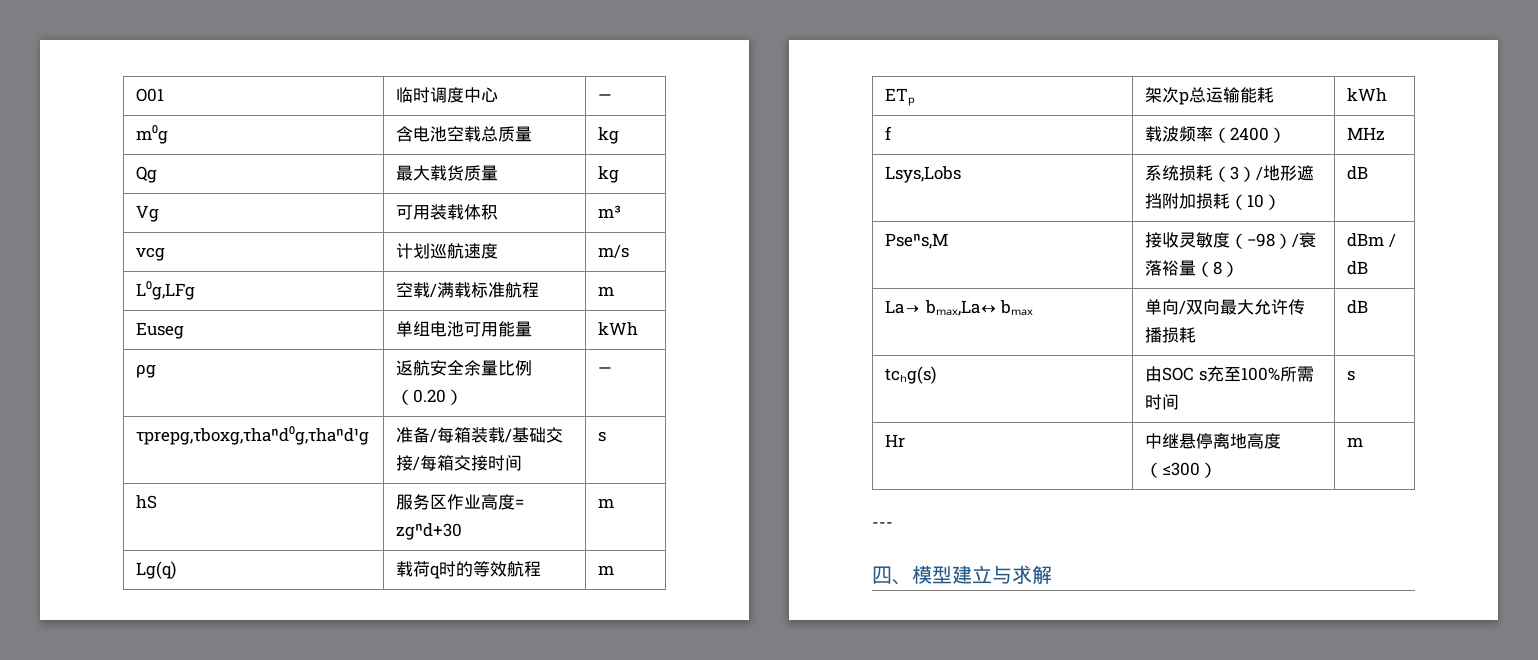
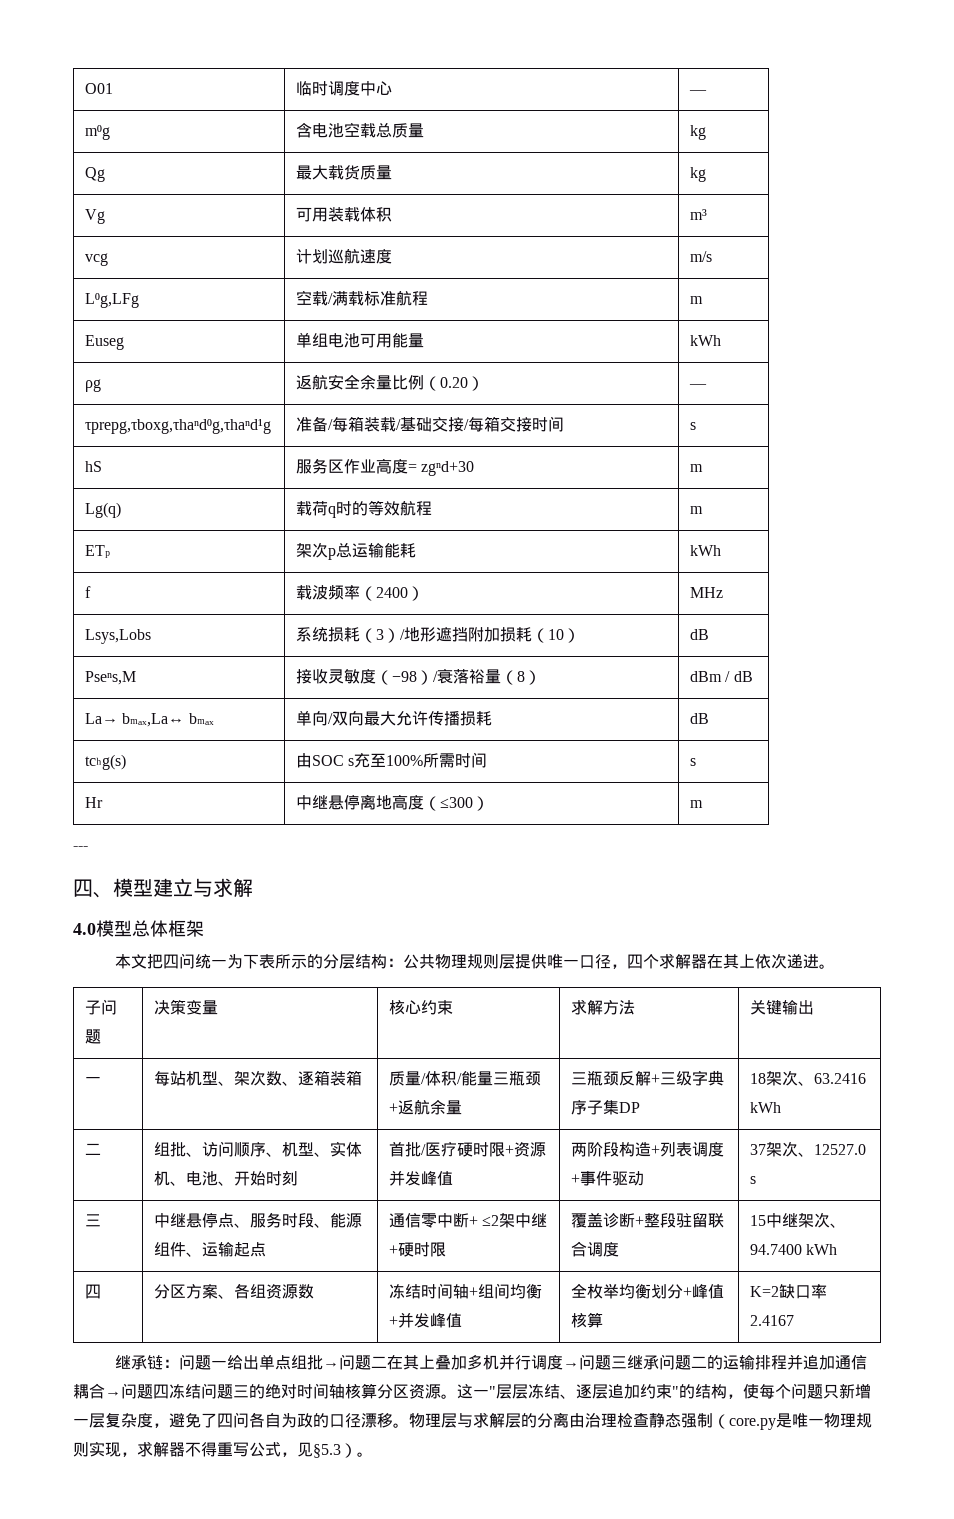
+ 4.0模型总体框架
+ 本文把四问统一为下表所示的分层结构：公共物理规则层提供唯一口径，四个求解器在其上依次递进。
+ 子问题 | 决策变量 | 核心约束 | 求解方法 | 关键输出
+ 一 | 每站机型、架次数、逐箱装箱 | 质量/体积/能量三瓶颈+返航余量 | 三瓶颈反解+三级字典序子集DP | 18架次、63.2416 kWh
+ 二 | 组批、访问顺序、机型、实体机、电池、开始时刻 | 首批/医疗硬时限+资源并发峰值 | 两阶段构造+列表调度+事件驱动 | 37架次、12527.0 s
+ 三 | 中继悬停点、服务时段、能源组件、运输起点 | 通信零中断+ ≤2架中继+硬时限 | 覆盖诊断+整段驻留联合调度 | 15中继架次、94.7400 kWh
+ 四 | 分区方案、各组资源数 | 冻结时间轴+组间均衡+并发峰值 | 全枚举均衡划分+峰值核算 | K=2缺口率2.4167
+ 继承链：问题一给出单点组批→问题二在其上叠加多机并行调度→问题三继承问题二的运输排程并追加通信耦合→问题四冻结问题三的绝对时间轴核算分区资源。这一"层层冻结、逐层追加约束"的结构，使每个问题只新增一层复杂度，避免了四问各自为政的口径漂移。物理层与求解层的分离由治理检查静态强制（core.py是唯一物理规则实现，求解器不得重写公式，见§5.3）。

